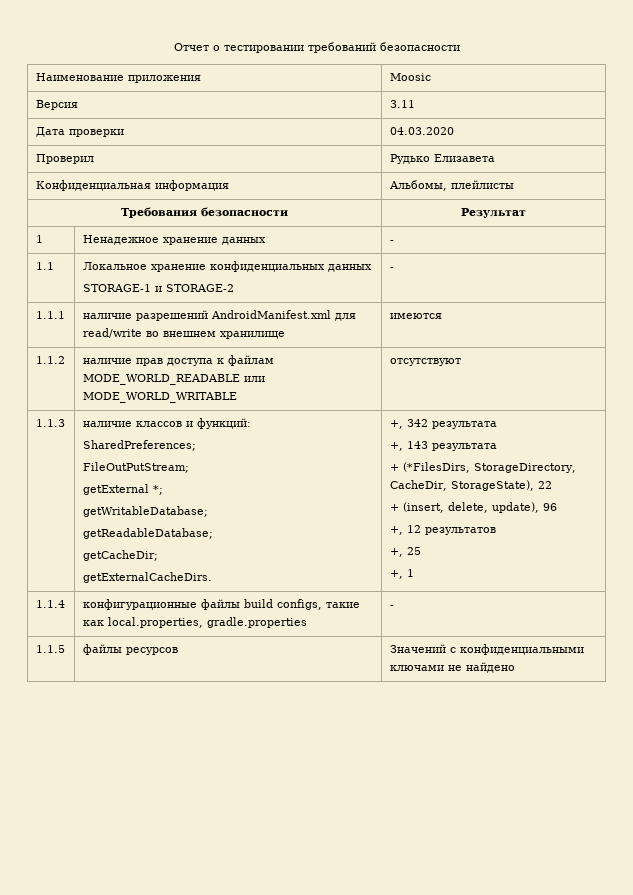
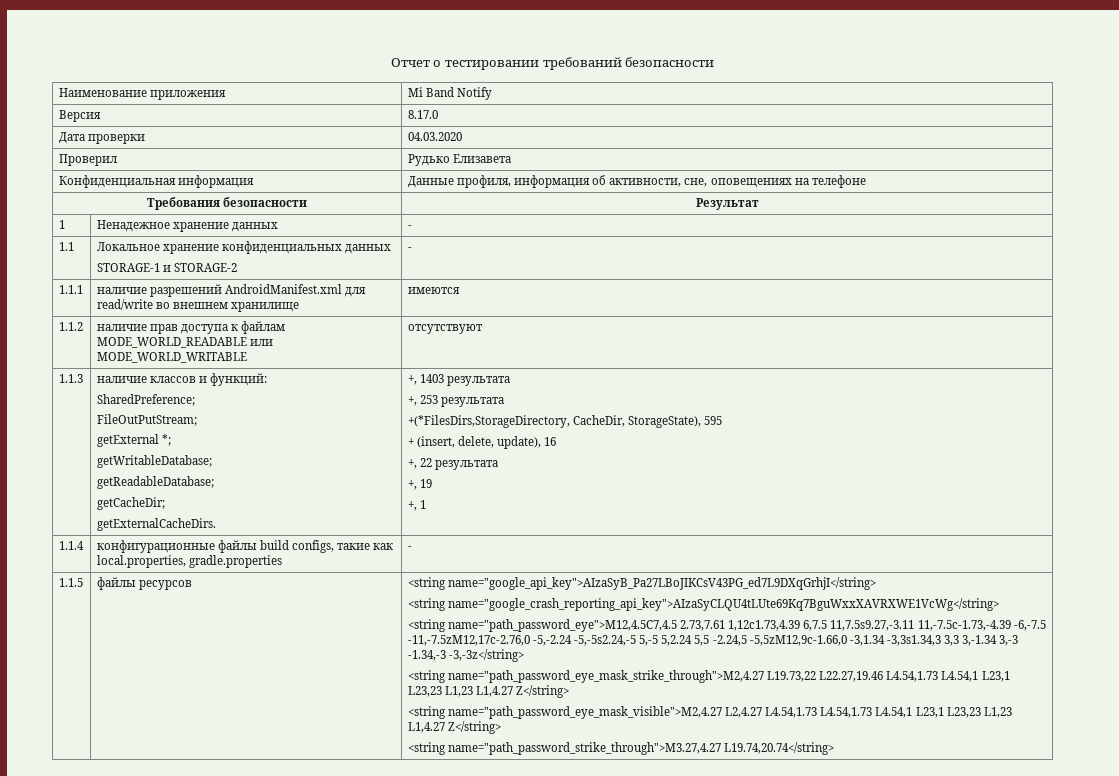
- Наименование приложения | Moosic
+ Наименование приложения | Mi Band Notify
- Версия | 3.11
+ Версия | 8.17.0
- Конфиденциальная информация | Альбомы, плейлисты
+ Конфиденциальная информация | Данные профиля, информация об активности, сне, оповещениях на телефоне
  1.1.3 | наличие классов и функций:
- SharedPreferences;
+ SharedPreference;
  FileOutPutStream;
  getExternal *;
  getWritableDatabase;
  getReadableDatabase;
  getCacheDir;
- getExternalCacheDirs. | +, 342 результата
- +, 143 результата
- + (*FilesDirs, StorageDirectory, CacheDir, StorageState), 22
- + (insert, delete, update), 96
- +, 12 результатов
- +, 25
+ getExternalCacheDirs. | +, 1403 результата
+ +, 253 результата
+ +(*FilesDirs,StorageDirectory, CacheDir, StorageState), 595
+ + (insert, delete, update), 16
+ +, 22 результата
+ +, 19
- Значений с конфиденциальными ключами не найдено
+ <string name="google_api_key">AIzaSyB_Pa27LBoJIKCsV43PG_ed7L9DXqGrhjI</string>
+ <string name="google_crash_reporting_api_key">AIzaSyCLQU4tLUte69Kq7BguWxxXAVRXWE1VcWg</string>
+ <string name="path_password_eye">M12,4.5C7,4.5 2.73,7.61 1,12c1.73,4.39 6,7.5 11,7.5s9.27,-3.11 11,-7.5c-1.73,-4.39 -6,-7.5 -11,-7.5zM12,17c-2.76,0 -5,-2.24 -5,-5s2.24,-5 5,-5 5,2.24 5,5 -2.24,5 -5,5zM12,9c-1.66,0 -3,1.34 -3,3s1.34,3 3,3 3,-1.34 3,-3 -1.34,-3 -3,-3z</string>
+ <string name="path_password_eye_mask_strike_through">M2,4.27 L19.73,22 L22.27,19.46 L4.54,1.73 L4.54,1 L23,1 L23,23 L1,23 L1,4.27 Z</string>
+ <string name="path_password_eye_mask_visible">M2,4.27 L2,4.27 L4.54,1.73 L4.54,1.73 L4.54,1 L23,1 L23,23 L1,23 L1,4.27 Z</string>
+ <string name="path_password_strike_through">M3.27,4.27 L19.74,20.74</string>

